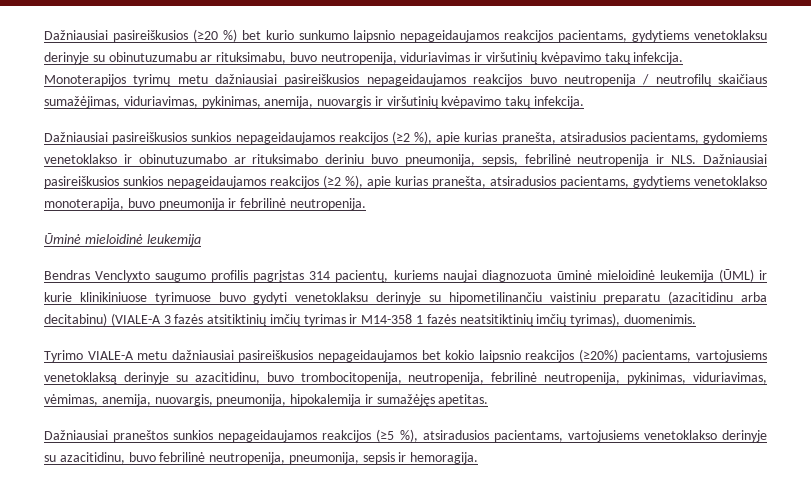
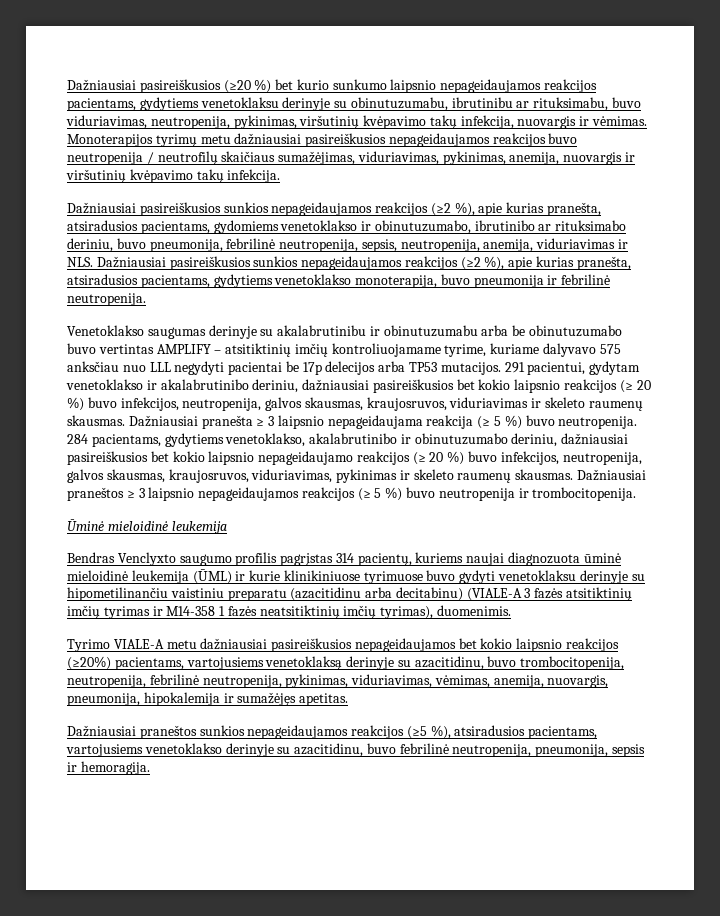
- Dažniausiai pasireiškusios (≥20 %) bet kurio sunkumo laipsnio nepageidaujamos reakcijos pacientams, gydytiems venetoklaksu derinyje su obinutuzumabu ar rituksimabu, buvo neutropenija, viduriavimas ir viršutinių kvėpavimo takų infekcija.
+ Dažniausiai pasireiškusios (≥20 %) bet kurio sunkumo laipsnio nepageidaujamos reakcijos pacientams, gydytiems venetoklaksu derinyje su obinutuzumabu, ibrutinibu ar rituksimabu, buvo viduriavimas, neutropenija, pykinimas, viršutinių kvėpavimo takų infekcija, nuovargis ir vėmimas.
- Dažniausiai pasireiškusios sunkios nepageidaujamos reakcijos (≥2 %), apie kurias pranešta, atsiradusios pacientams, gydomiems venetoklakso ir obinutuzumabo ar rituksimabo deriniu buvo pneumonija, sepsis, febrilinė neutropenija ir NLS. Dažniausiai pasireiškusios sunkios nepageidaujamos reakcijos (≥2 %), apie kurias pranešta, atsiradusios pacientams, gydytiems venetoklakso monoterapija, buvo pneumonija ir febrilinė neutropenija.
+ Dažniausiai pasireiškusios sunkios nepageidaujamos reakcijos (≥2 %), apie kurias pranešta, atsiradusios pacientams, gydomiems venetoklakso ir obinutuzumabo, ibrutinibo ar rituksimabo deriniu, buvo pneumonija, febrilinė neutropenija, sepsis, neutropenija, anemija, viduriavimas ir NLS. Dažniausiai pasireiškusios sunkios nepageidaujamos reakcijos (≥2 %), apie kurias pranešta, atsiradusios pacientams, gydytiems venetoklakso monoterapija, buvo pneumonija ir febrilinė neutropenija.
+ Venetoklakso saugumas derinyje su akalabrutinibu ir obinutuzumabu arba be obinutuzumabo buvo vertintas AMPLIFY – atsitiktinių imčių kontroliuojamame tyrime, kuriame dalyvavo 575 anksčiau nuo LLL negydyti pacientai be 17p delecijos arba TP53 mutacijos. 291 pacientui, gydytam venetoklakso ir akalabrutinibo deriniu, dažniausiai pasireiškusios bet kokio laipsnio reakcijos (≥ 20 %) buvo infekcijos, neutropenija, galvos skausmas, kraujosruvos, viduriavimas ir skeleto raumenų skausmas. Dažniausiai pranešta ≥ 3 laipsnio nepageidaujama reakcija (≥ 5 %) buvo neutropenija. 284 pacientams, gydytiems venetoklakso, akalabrutinibo ir obinutuzumabo deriniu, dažniausiai pasireiškusios bet kokio laipsnio nepageidaujamo reakcijos (≥ 20 %) buvo infekcijos, neutropenija, galvos skausmas, kraujosruvos, viduriavimas, pykinimas ir skeleto raumenų skausmas. Dažniausiai praneštos ≥ 3 laipsnio nepageidaujamos reakcijos (≥ 5 %) buvo neutropenija ir trombocitopenija.

